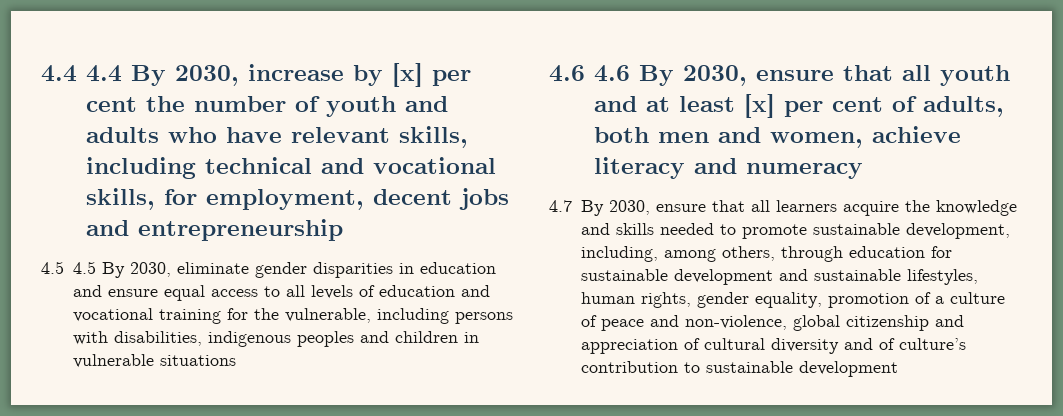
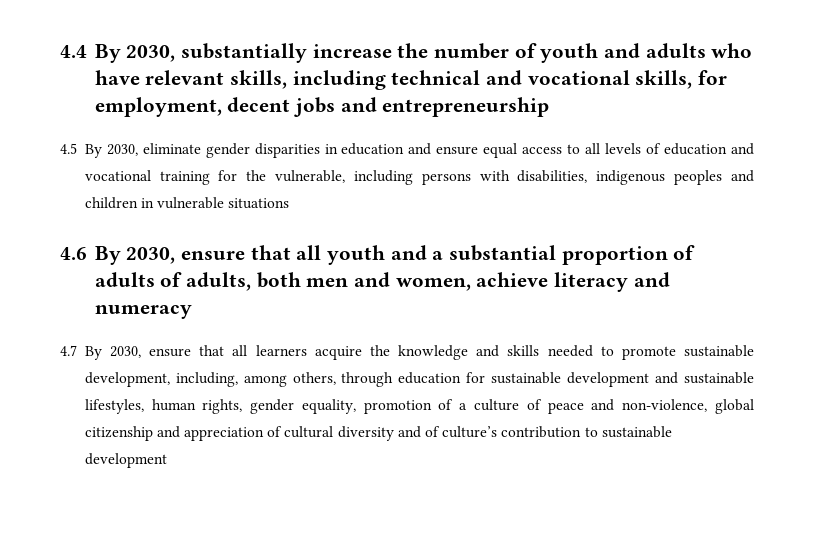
- 4.4 4.4 By 2030, increase by [x] per cent the number of youth and adults who have relevant skills, including technical and vocational skills, for employment, decent jobs and entrepreneurship
+ 4.4 By 2030, substantially increase the number of youth and adults who have relevant skills, including technical and vocational skills, for employment, decent jobs and entrepreneurship
- 4.5 4.5 By 2030, eliminate gender disparities in education and ensure equal access to all levels of education and vocational training for the vulnerable, including persons with disabilities, indigenous peoples and children in vulnerable situations
+ 4.5 By 2030, eliminate gender disparities in education and ensure equal access to all levels of education and vocational training for the vulnerable, including persons with disabilities, indigenous peoples and children in vulnerable situations
- 4.6 4.6 By 2030, ensure that all youth and at least [x] per cent of adults, both men and women, achieve literacy and numeracy
+ 4.6 By 2030, ensure that all youth and a substantial proportion of adults of adults, both men and women, achieve literacy and numeracy

